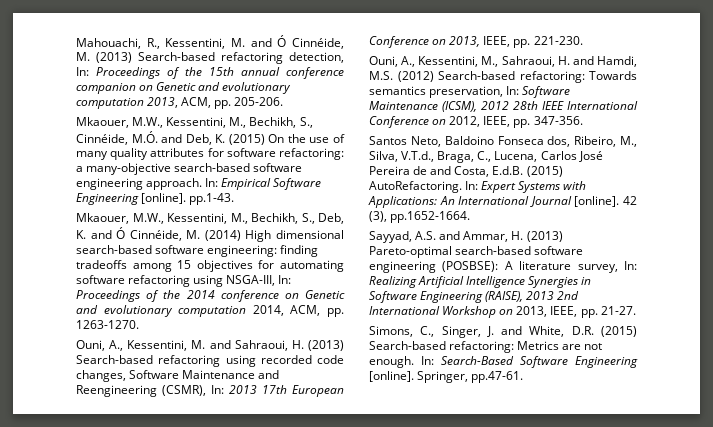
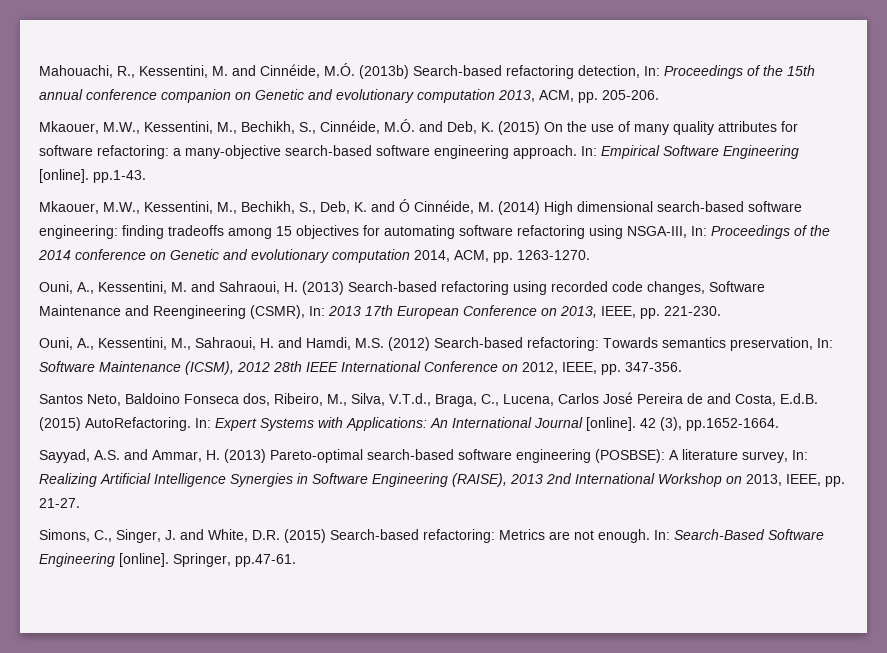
- Mahouachi, R., Kessentini, M. and Ó Cinnéide, M. (2013) Search-based refactoring detection, In: Proceedings of the 15th annual conference companion on Genetic and evolutionary computation 2013, ACM, pp. 205-206.
+ Mahouachi, R., Kessentini, M. and Cinnéide, M.Ó. (2013b) Search-based refactoring detection, In: Proceedings of the 15th annual conference companion on Genetic and evolutionary computation 2013, ACM, pp. 205-206.

